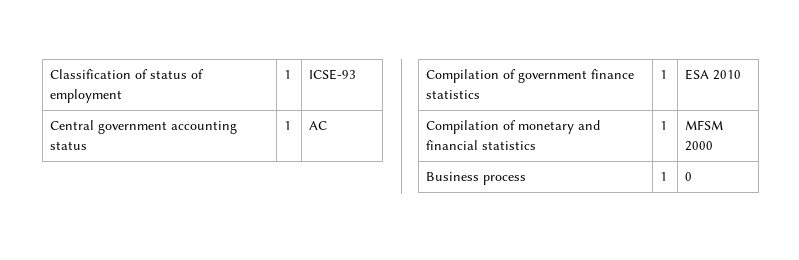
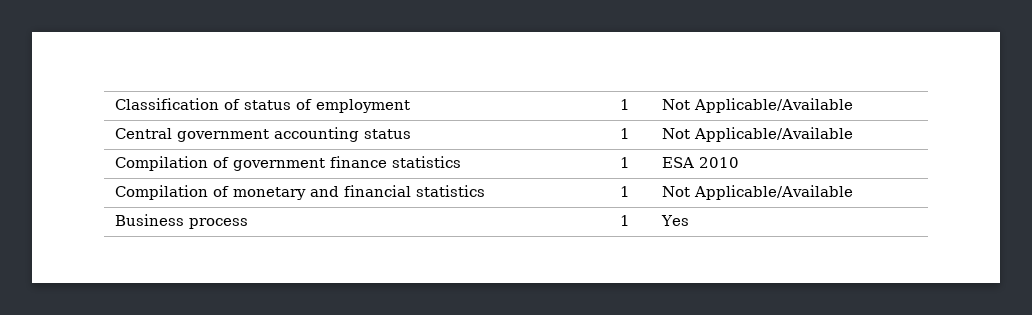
- Classification of status of employment | 1 | ICSE-93
+ Classification of status of employment | 1 | Not Applicable/Available
- Central government accounting status | 1 | AC
+ Central government accounting status | 1 | Not Applicable/Available
- Compilation of monetary and financial statistics | 1 | MFSM 2000
+ Compilation of monetary and financial statistics | 1 | Not Applicable/Available
- Business process | 1 | 0
+ Business process | 1 | Yes

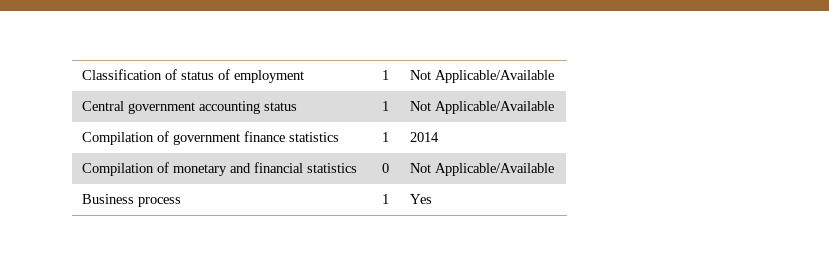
- Compilation of government finance statistics | 1 | ESA 2010
+ Compilation of government finance statistics | 1 | 2014
- Compilation of monetary and financial statistics | 1 | Not Applicable/Available
+ Compilation of monetary and financial statistics | 0 | Not Applicable/Available

